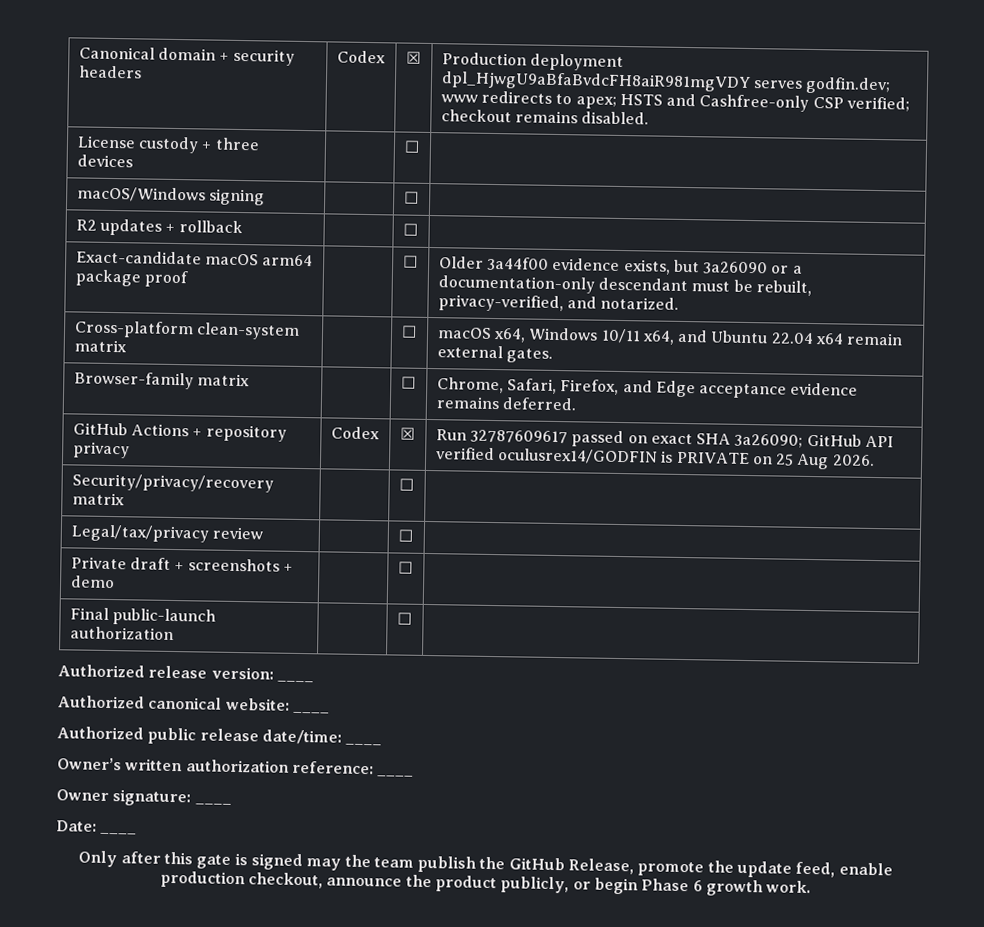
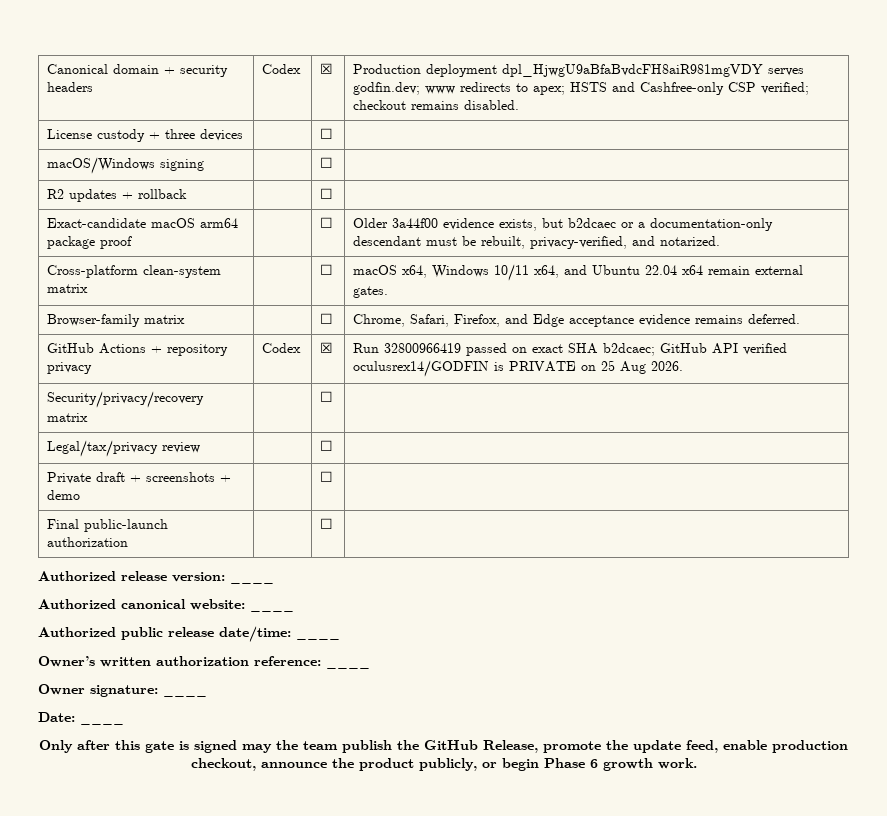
- Exact-candidate macOS arm64 package proof | | ☐ | Older 3a44f00 evidence exists, but 3a26090 or a documentation-only descendant must be rebuilt, privacy-verified, and notarized.
+ Exact-candidate macOS arm64 package proof | | ☐ | Older 3a44f00 evidence exists, but b2dcaec or a documentation-only descendant must be rebuilt, privacy-verified, and notarized.
- GitHub Actions + repository privacy | Codex | ☒ | Run 32787609617 passed on exact SHA 3a26090; GitHub API verified oculusrex14/GODFIN is PRIVATE on 25 Aug 2026.
+ GitHub Actions + repository privacy | Codex | ☒ | Run 32800966419 passed on exact SHA b2dcaec; GitHub API verified oculusrex14/GODFIN is PRIVATE on 25 Aug 2026.

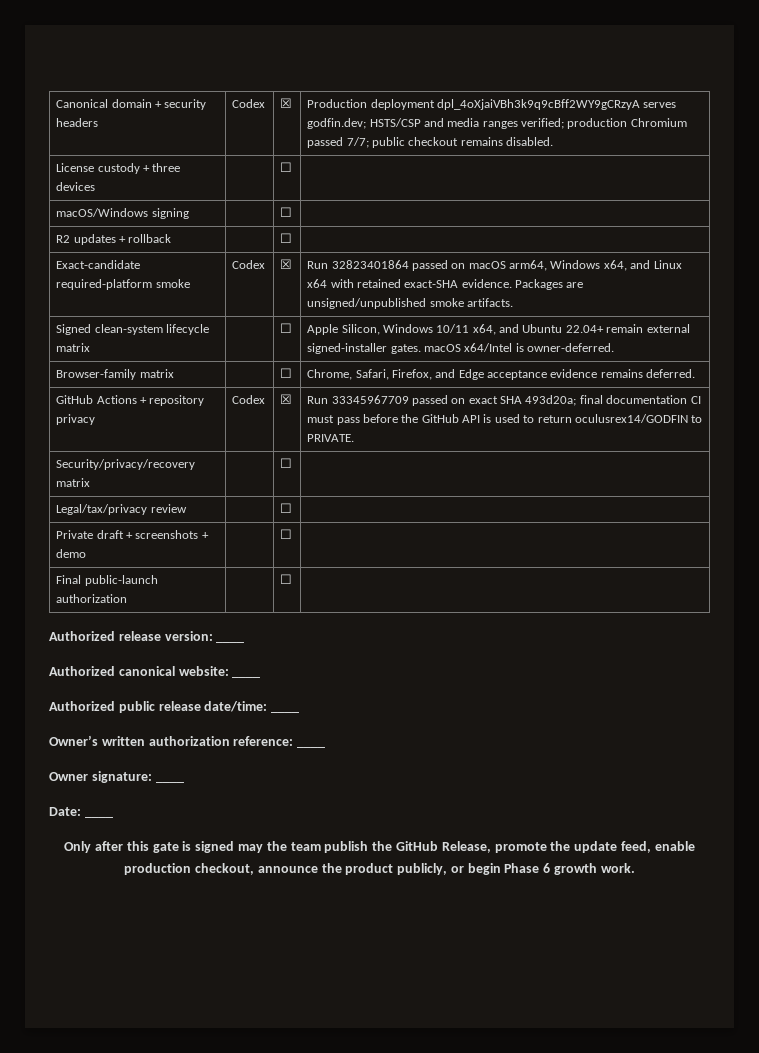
- Canonical domain + security headers | Codex | ☒ | Production deployment dpl_HjwgU9aBfaBvdcFH8aiR981mgVDY serves godfin.dev; www redirects to apex; HSTS and Cashfree-only CSP verified; checkout remains disabled.
+ Canonical domain + security headers | Codex | ☒ | Production deployment dpl_4oXjaiVBh3k9q9cBff2WY9gCRzyA serves godfin.dev; HSTS/CSP and media ranges verified; production Chromium passed 7/7; public checkout remains disabled.
- Exact-candidate macOS arm64 package proof | | ☐ | Older 3a44f00 evidence exists, but b2dcaec or a documentation-only descendant must be rebuilt, privacy-verified, and notarized.
- Cross-platform clean-system matrix | | ☐ | macOS x64, Windows 10/11 x64, and Ubuntu 22.04 x64 remain external gates.
+ Exact-candidate required-platform smoke | Codex | ☒ | Run 32823401864 passed on macOS arm64, Windows x64, and Linux x64 with retained exact-SHA evidence. Packages are unsigned/unpublished smoke artifacts.
+ Signed clean-system lifecycle matrix | | ☐ | Apple Silicon, Windows 10/11 x64, and Ubuntu 22.04+ remain external signed-installer gates. macOS x64/Intel is owner-deferred.
- GitHub Actions + repository privacy | Codex | ☒ | Run 32800966419 passed on exact SHA b2dcaec; GitHub API verified oculusrex14/GODFIN is PRIVATE on 25 Aug 2026.
+ GitHub Actions + repository privacy | Codex | ☒ | Run 33345967709 passed on exact SHA 493d20a; final documentation CI must pass before the GitHub API is used to return oculusrex14/GODFIN to PRIVATE.

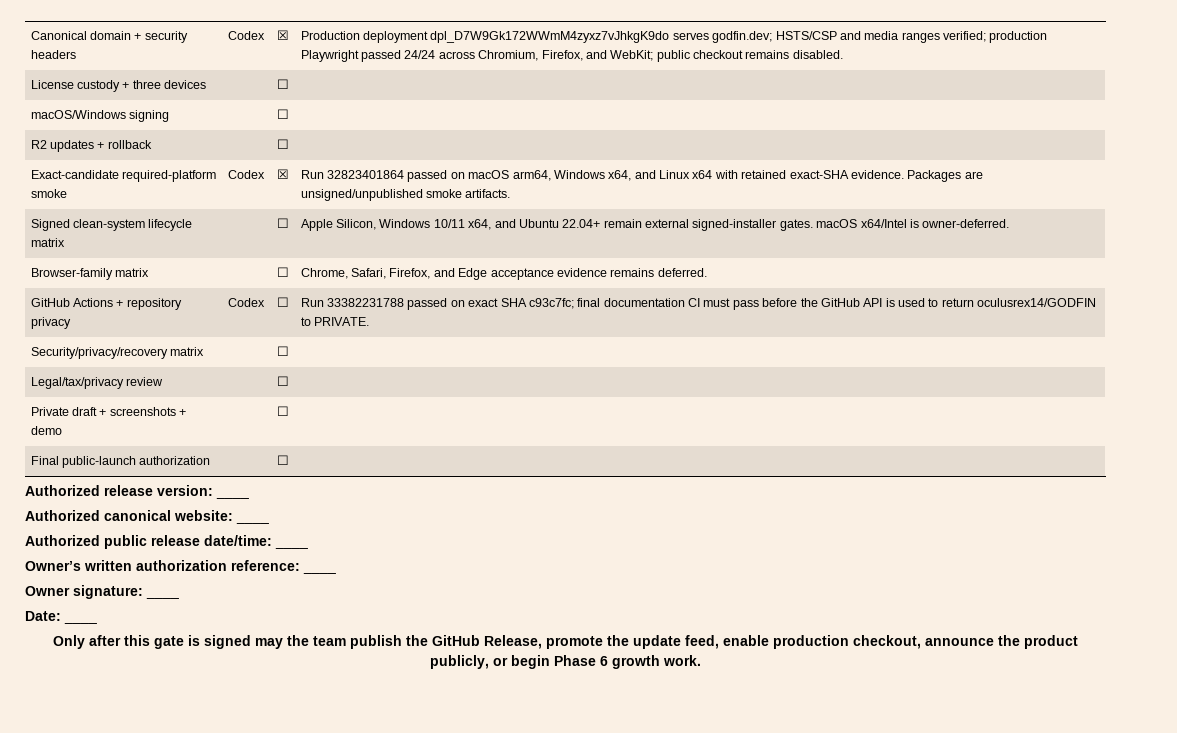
- Canonical domain + security headers | Codex | ☒ | Production deployment dpl_4oXjaiVBh3k9q9cBff2WY9gCRzyA serves godfin.dev; HSTS/CSP and media ranges verified; production Chromium passed 7/7; public checkout remains disabled.
+ Canonical domain + security headers | Codex | ☒ | Production deployment dpl_D7W9Gk172WWmM4zyxz7vJhkgK9do serves godfin.dev; HSTS/CSP and media ranges verified; production Playwright passed 24/24 across Chromium, Firefox, and WebKit; public checkout remains disabled.
- GitHub Actions + repository privacy | Codex | ☒ | Run 33345967709 passed on exact SHA 493d20a; final documentation CI must pass before the GitHub API is used to return oculusrex14/GODFIN to PRIVATE.
+ GitHub Actions + repository privacy | Codex | ☐ | Run 33382231788 passed on exact SHA c93c7fc; final documentation CI must pass before the GitHub API is used to return oculusrex14/GODFIN to PRIVATE.

